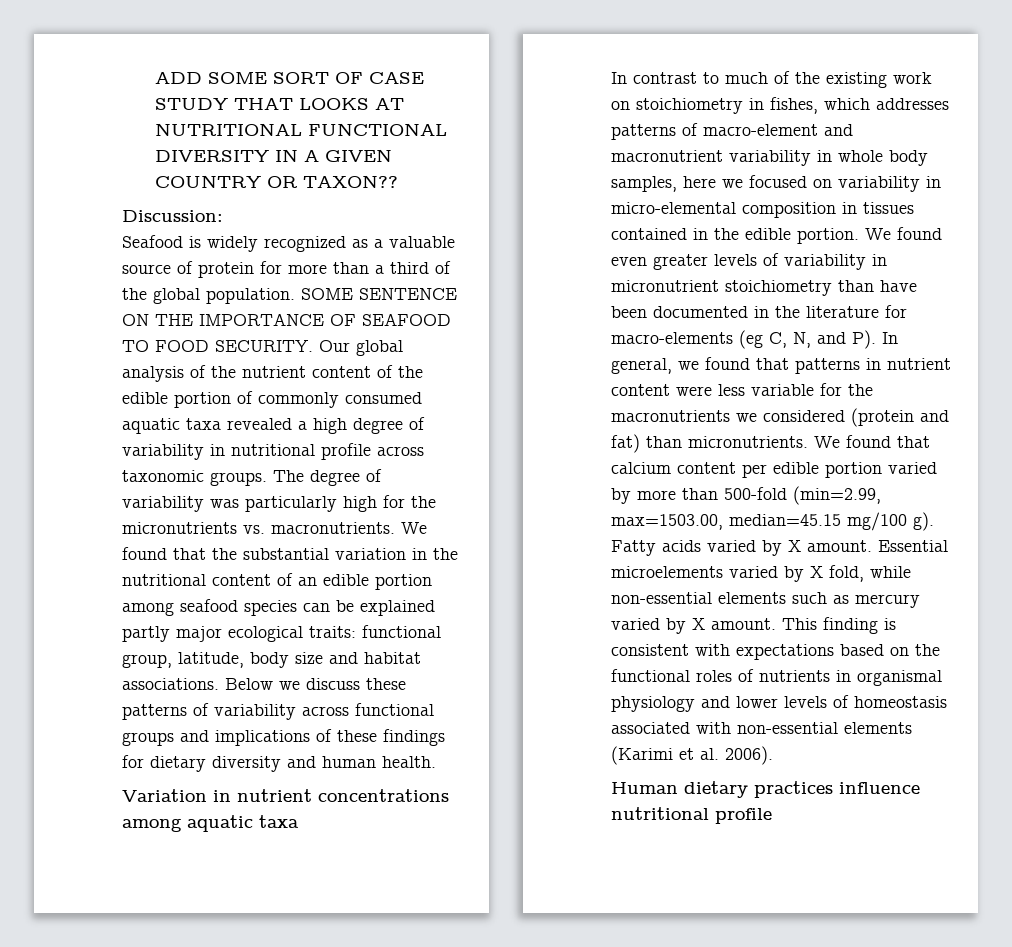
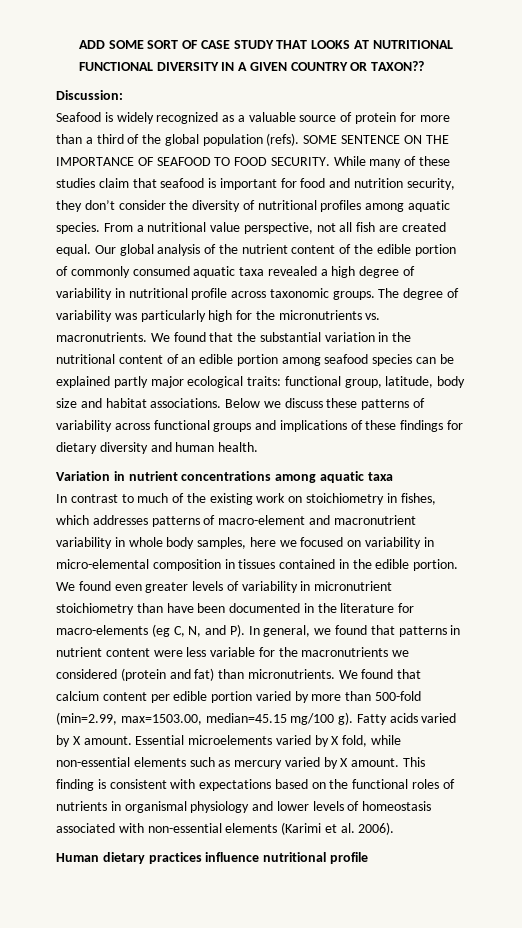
- Seafood is widely recognized as a valuable source of protein for more than a third of the global population.
+ Seafood is widely recognized as a valuable source of protein for more than a third of the global population (refs).
+ While many of these studies claim that seafood is important for food and nutrition security, they don’t consider the diversity of nutritional profiles among aquatic species. From a nutritional value perspective, not all fish are created equal.

